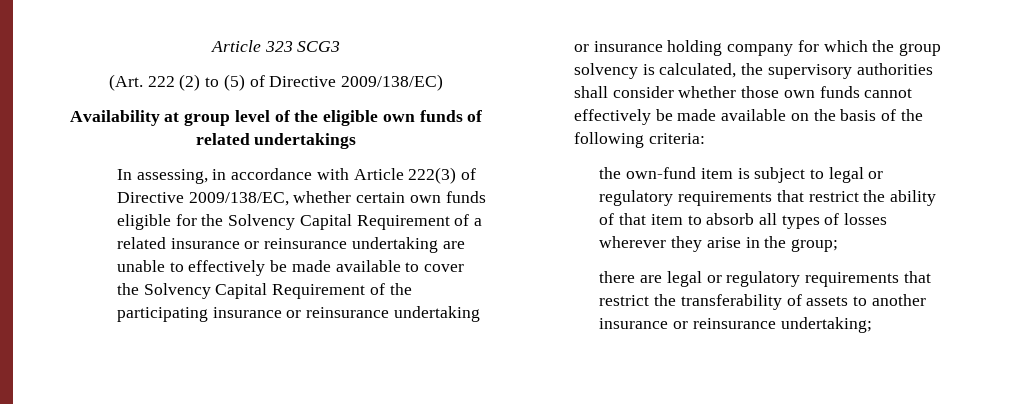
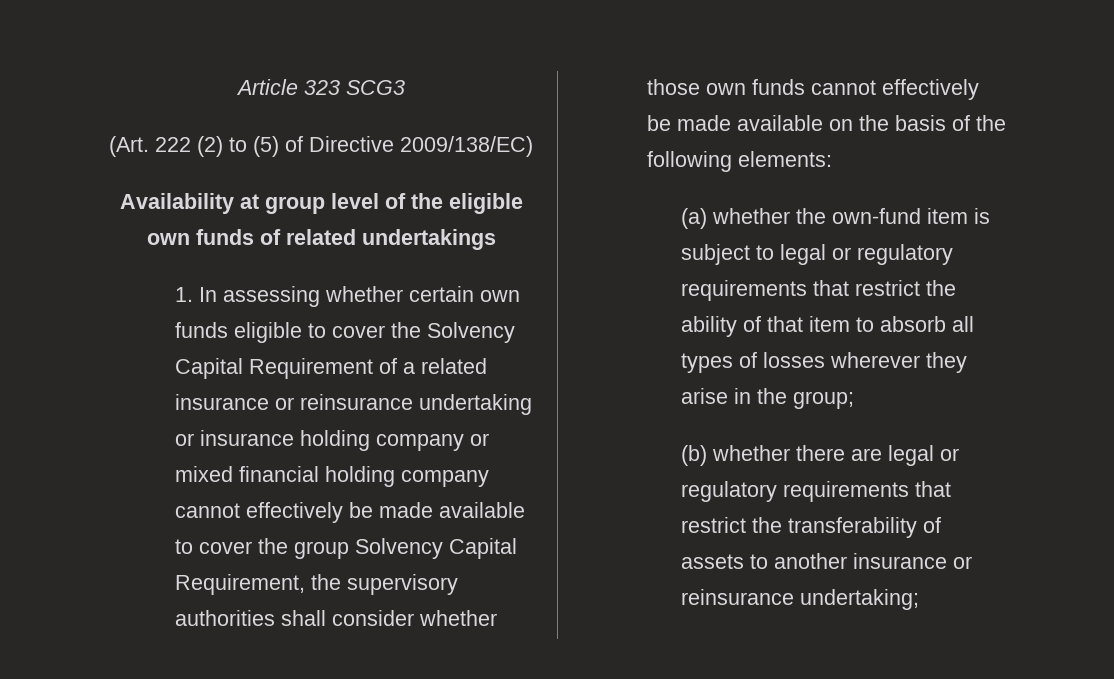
- In assessing, in accordance with Article 222(3) of Directive 2009/138/EC, whether certain own funds eligible for the Solvency Capital Requirement of a related insurance or reinsurance undertaking are unable to effectively be made available to cover the Solvency Capital Requirement of the participating insurance or reinsurance undertaking or insurance holding company for which the group solvency is calculated, the supervisory authorities shall consider whether those own funds cannot effectively be made available on the basis of the following criteria:
- the own-fund item is subject to legal or regulatory requirements that restrict the ability of that item to absorb all types of losses wherever they arise in the group;
+ 1. In assessing whether certain own funds eligible to cover the Solvency Capital Requirement of a related insurance or reinsurance undertaking or insurance holding company or mixed financial holding company cannot effectively be made available to cover the group Solvency Capital Requirement, the supervisory authorities shall consider whether those own funds cannot effectively be made available on the basis of the following elements:
+ (a) whether the own-fund item is subject to legal or regulatory requirements that restrict the ability of that item to absorb all types of losses wherever they arise in the group;
- there are legal or regulatory requirements that restrict the transferability of assets to another insurance or reinsurance undertaking;
+ (b) whether there are legal or regulatory requirements that restrict the transferability of assets to another insurance or reinsurance undertaking;

